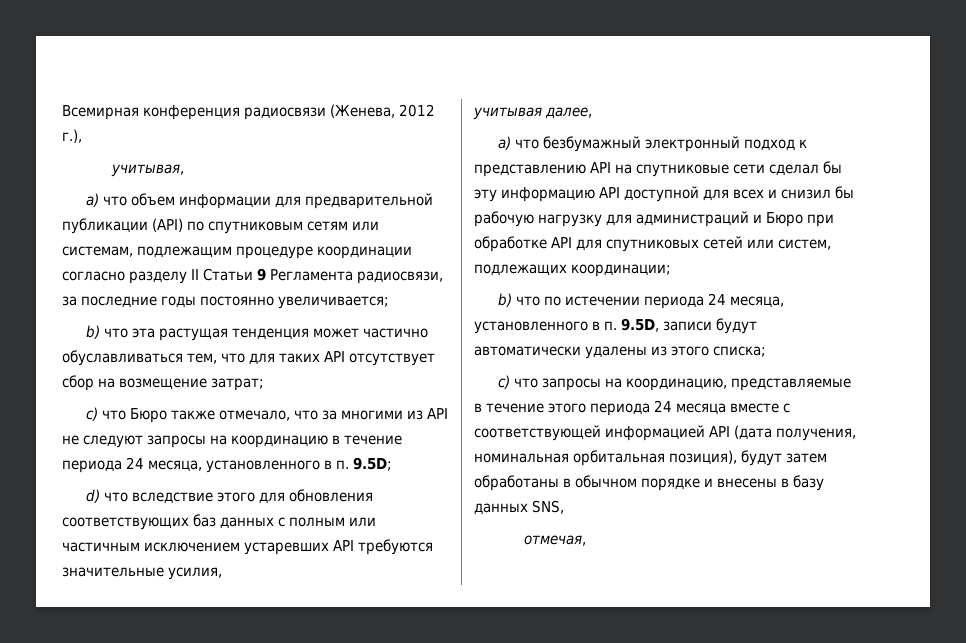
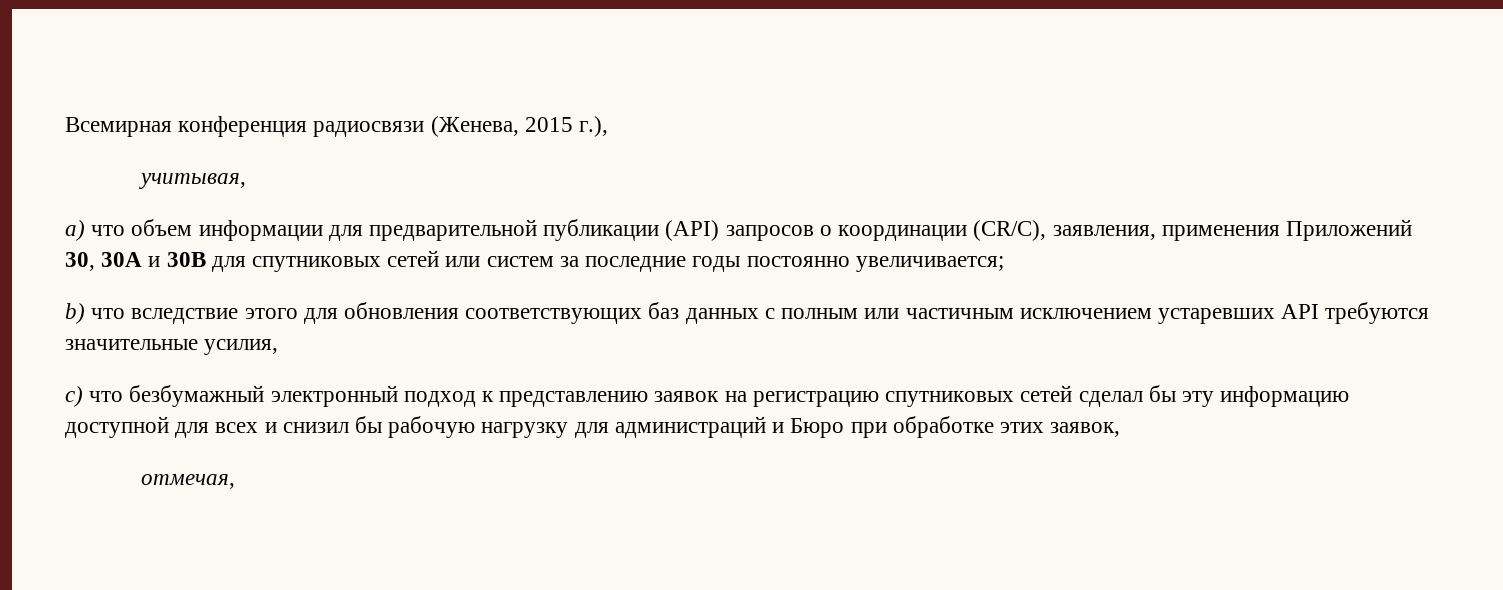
- Всемирная конференция радиосвязи (Женева, 2012 г.),
+ Всемирная конференция радиосвязи (Женева, 2015 г.),
- a) что объем информации для предварительной публикации (API) по спутниковым сетям или системам, подлежащим процедуре координации согласно разделу II Статьи 9 Регламента радиосвязи, за последние годы постоянно увеличивается;
+ a) что объем информации для предварительной публикации (API) запросов о координации (CR/C), заявления, применения Приложений 30, 30А и 30В для спутниковых сетей или систем за последние годы постоянно увеличивается;
- b) что эта растущая тенденция может частично обуславливаться тем, что для таких API отсутствует сбор на возмещение затрат;
- c) что Бюро также отмечало, что за многими из API не следуют запросы на координацию в течение периода 24 месяца, установленного в п. 9.5D;
- d) что вследствие этого для обновления соответствующих баз данных с полным или частичным исключением устаревших API требуются значительные усилия,
+ b) что вследствие этого для обновления соответствующих баз данных с полным или частичным исключением устаревших API требуются значительные усилия,
- учитывая далее,
- a) что безбумажный электронный подход к представлению API на спутниковые сети сделал бы эту информацию API доступной для всех и снизил бы рабочую нагрузку для администраций и Бюро при обработке API для спутниковых сетей или систем, подлежащих координации;
- b) что по истечении периода 24 месяца, установленного в п. 9.5D, записи будут автоматически удалены из этого списка;
- c) что запросы на координацию, представляемые в течение этого периода 24 месяца вместе с соответствующей информацией API (дата получения, номинальная орбитальная позиция), будут затем обработаны в обычном порядке и внесены в базу данных SNS,
+ c) что безбумажный электронный подход к представлению заявок на регистрацию спутниковых сетей сделал бы эту информацию доступной для всех и снизил бы рабочую нагрузку для администраций и Бюро при обработке этих заявок,

